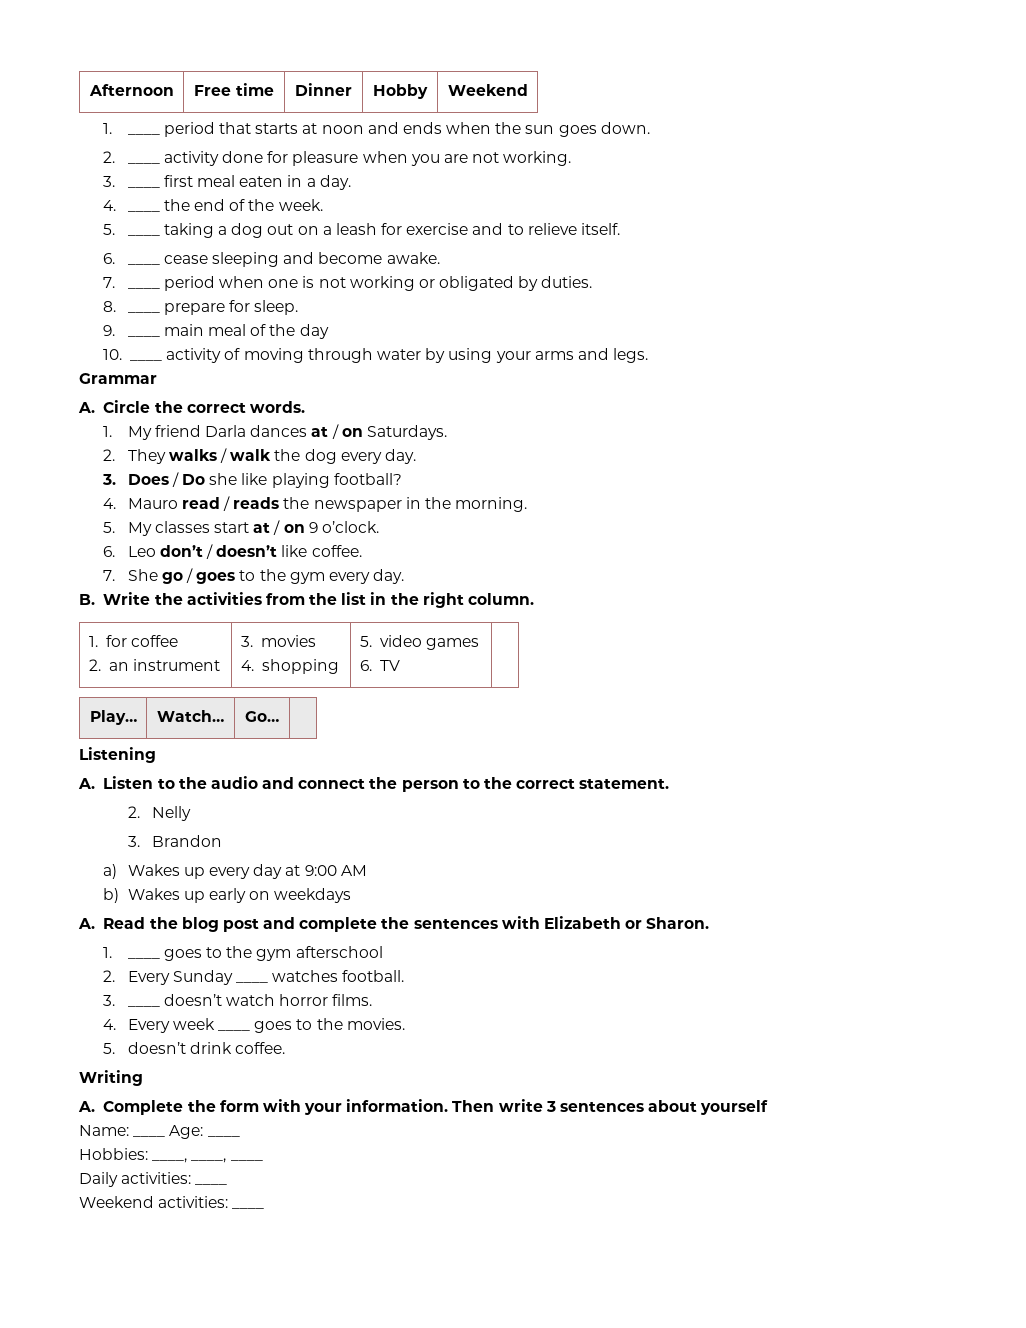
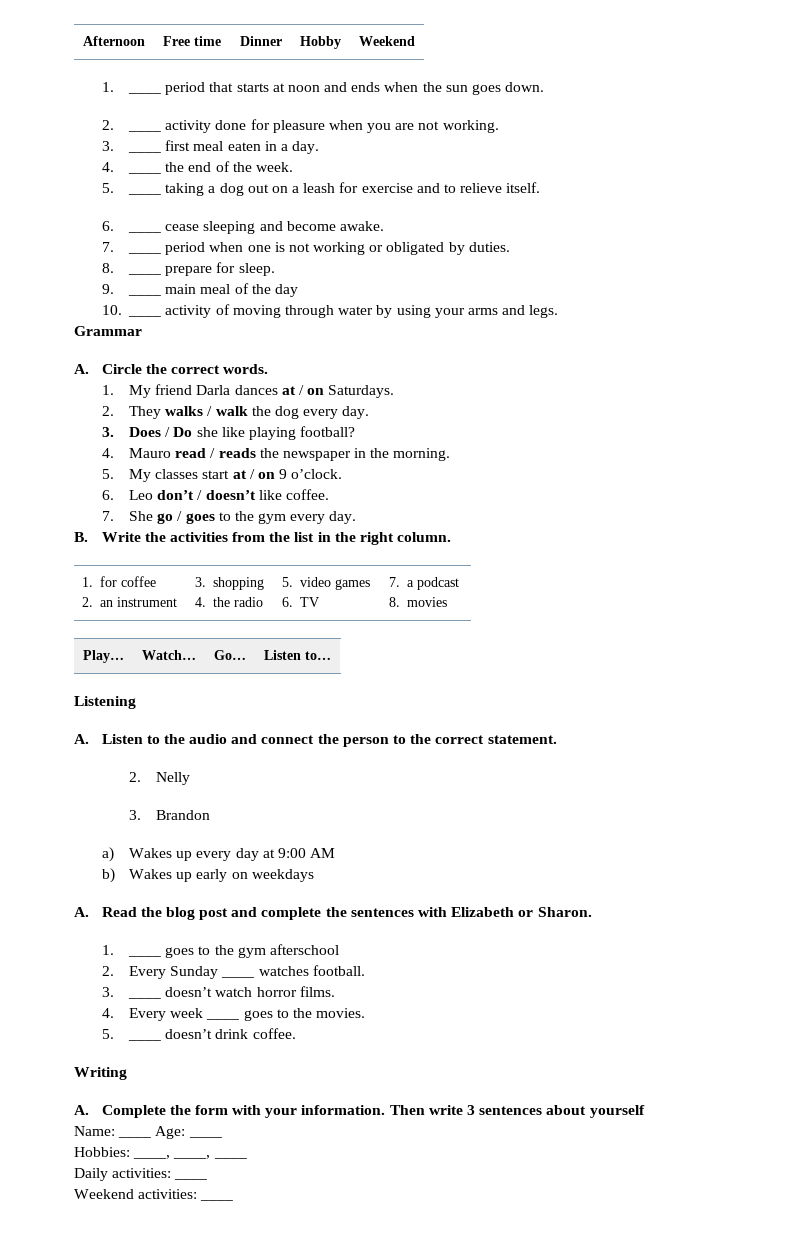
  1. for coffee
- 2. an instrument | 3. movies
- 4. shopping | 5. video games
- 6. TV |
+ 2. an instrument | 3. shopping
+ 4. the radio | 5. video games
+ 6. TV | 7. a podcast
+ 8. movies
- Play… | Watch… | Go… |
+ Play… | Watch… | Go… | Listen to…
- 5. doesn’t drink coffee.
+ 5. ____ doesn’t drink coffee.

